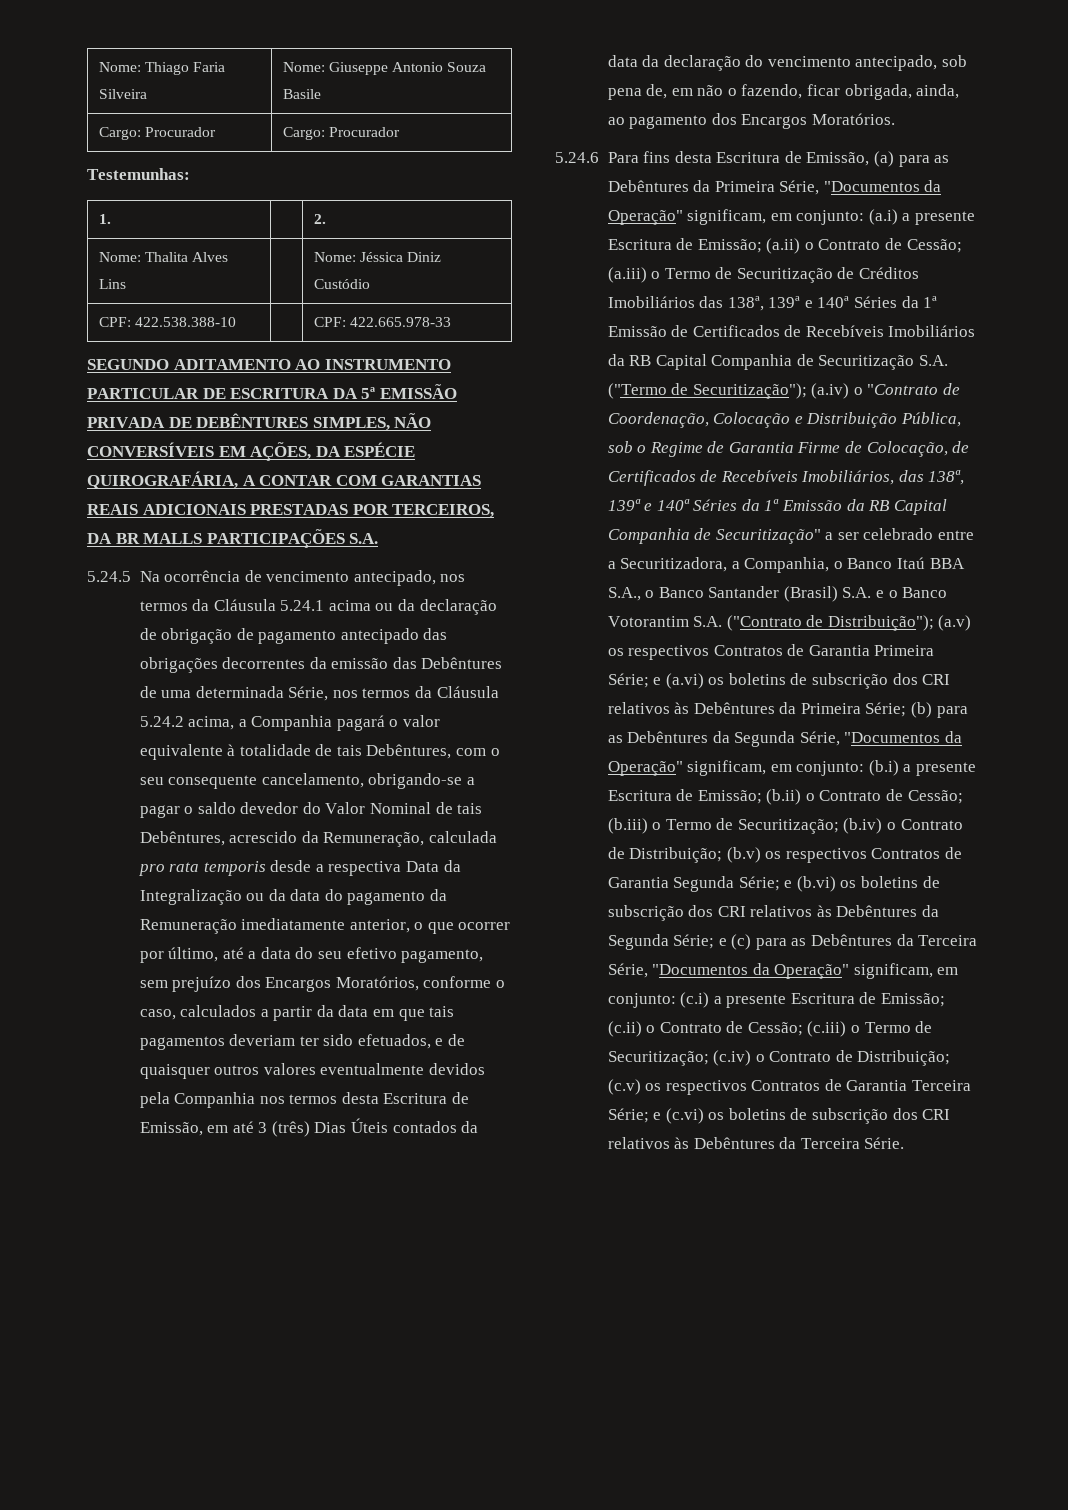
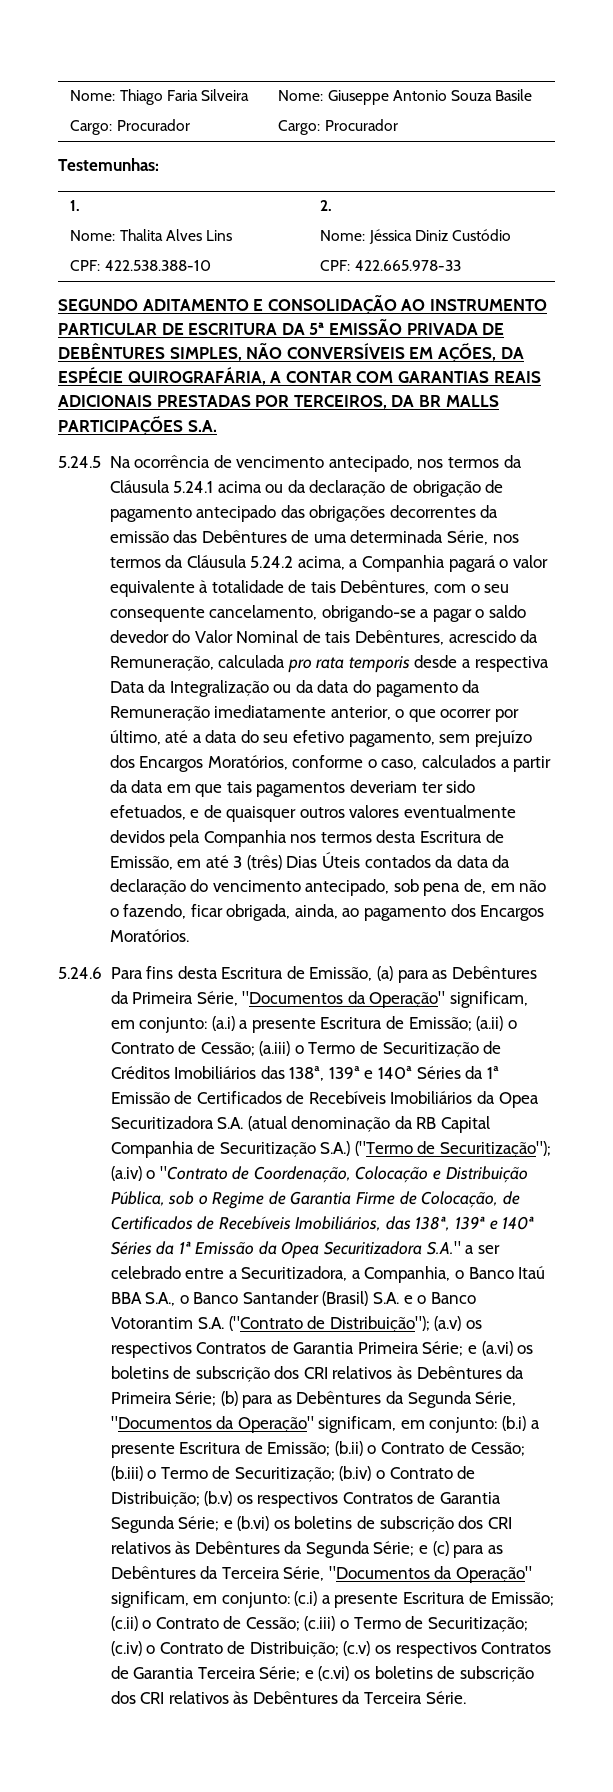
- SEGUNDO ADITAMENTO AO INSTRUMENTO PARTICULAR DE ESCRITURA DA 5ª EMISSÃO PRIVADA DE DEBÊNTURES SIMPLES, NÃO CONVERSÍVEIS EM AÇÕES, DA ESPÉCIE QUIROGRAFÁRIA, A CONTAR COM GARANTIAS REAIS ADICIONAIS PRESTADAS POR TERCEIROS, DA BR MALLS PARTICIPAÇÕES S.A.
+ SEGUNDO ADITAMENTO E CONSOLIDAÇÃO AO INSTRUMENTO PARTICULAR DE ESCRITURA DA 5ª EMISSÃO PRIVADA DE DEBÊNTURES SIMPLES, NÃO CONVERSÍVEIS EM AÇÕES, DA ESPÉCIE QUIROGRAFÁRIA, A CONTAR COM GARANTIAS REAIS ADICIONAIS PRESTADAS POR TERCEIROS, DA BR MALLS PARTICIPAÇÕES S.A.
- (a.iii) o Termo de Securitização de Créditos Imobiliários das 138ª, 139ª e 140ª Séries da 1ª Emissão de Certificados de Recebíveis Imobiliários da RB Capital Companhia de Securitização S.A. ("Termo de Securitização");
+ (a.iii) o Termo de Securitização de Créditos Imobiliários das 138ª, 139ª e 140ª Séries da 1ª Emissão de Certificados de Recebíveis Imobiliários da Opea Securitizadora S.A. (atual denominação da RB Capital Companhia de Securitização S.A.) ("Termo de Securitização");
- (a.iv) o "Contrato de Coordenação, Colocação e Distribuição Pública, sob o Regime de Garantia Firme de Colocação, de Certificados de Recebíveis Imobiliários, das 138ª, 139ª e 140ª Séries da 1ª Emissão da RB Capital Companhia de Securitização" a ser celebrado entre a Securitizadora, a Companhia, o Banco Itaú BBA S.A., o Banco Santander (Brasil) S.A. e o Banco Votorantim S.A. ("Contrato de Distribuição");
+ (a.iv) o "Contrato de Coordenação, Colocação e Distribuição Pública, sob o Regime de Garantia Firme de Colocação, de Certificados de Recebíveis Imobiliários, das 138ª, 139ª e 140ª Séries da 1ª Emissão da Opea Securitizadora S.A." a ser celebrado entre a Securitizadora, a Companhia, o Banco Itaú BBA S.A., o Banco Santander (Brasil) S.A. e o Banco Votorantim S.A. ("Contrato de Distribuição");

